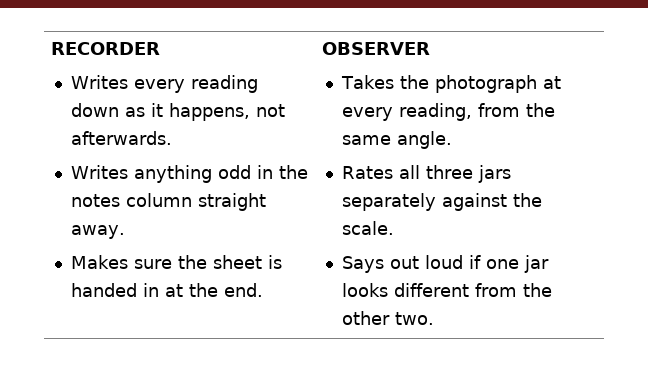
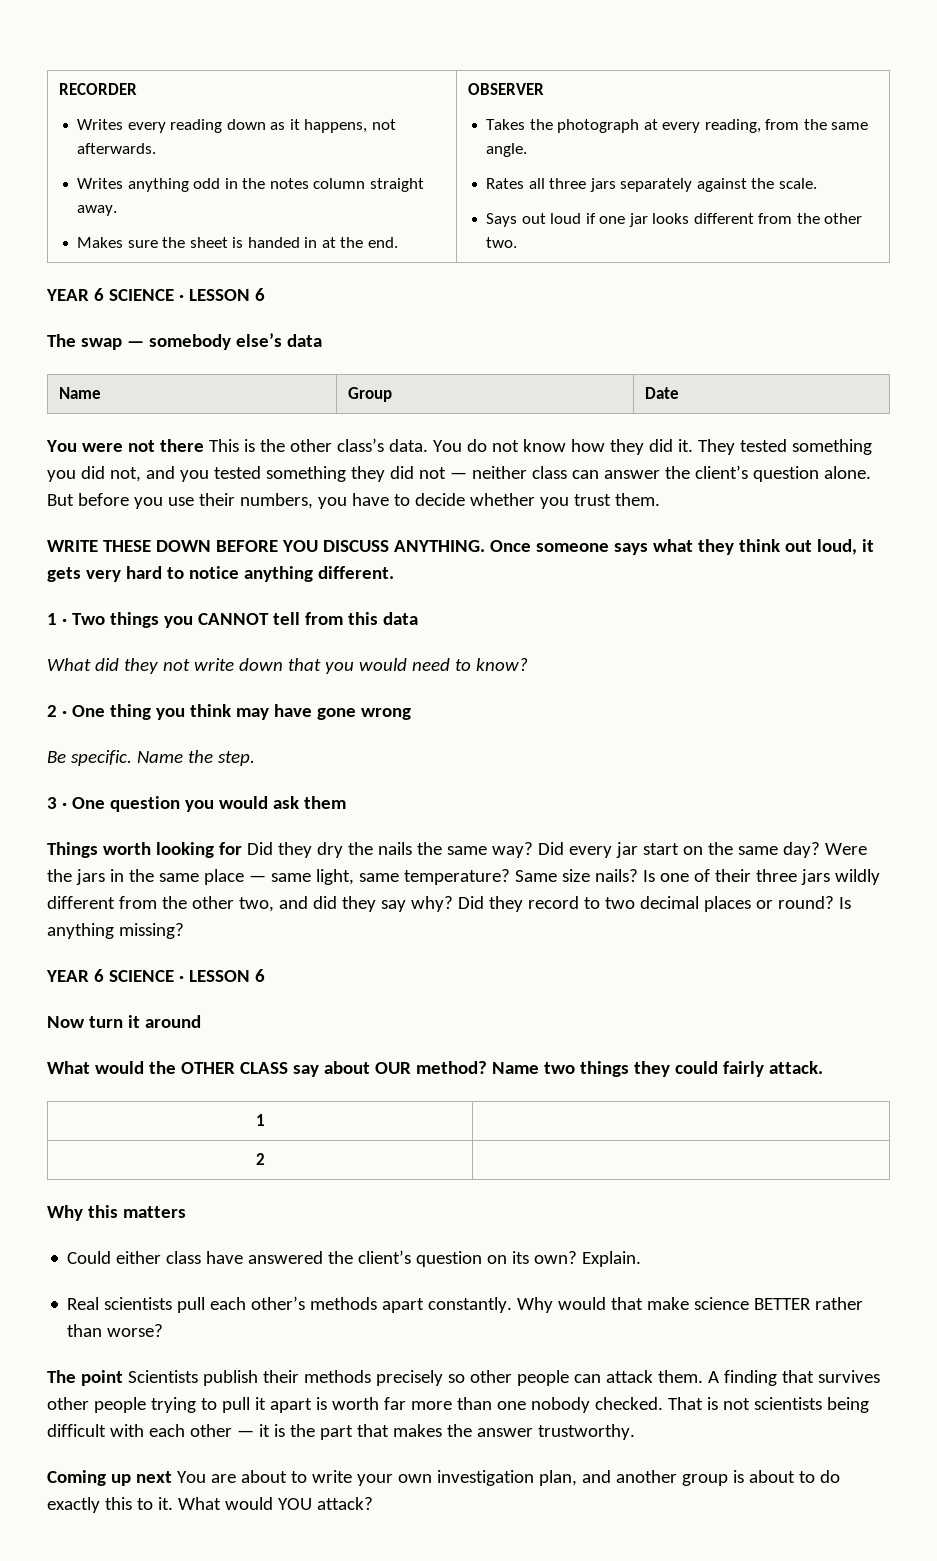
  Says out loud if one jar looks different from the other two.
+ YEAR 6 SCIENCE · LESSON 6
+ The swap — somebody else’s data
+ Name | Group | Date
+ You were not there This is the other class’s data. You do not know how they did it. They tested something you did not, and you tested something they did not — neither class can answer the client’s question alone. But before you use their numbers, you have to decide whether you trust them.
+ WRITE THESE DOWN BEFORE YOU DISCUSS ANYTHING. Once someone says what they think out loud, it gets very hard to notice anything different.
+ 1 · Two things you CANNOT tell from this data
+ What did they not write down that you would need to know?
+ 2 · One thing you think may have gone wrong
+ Be specific. Name the step.
+ 3 · One question you would ask them
+ Things worth looking for Did they dry the nails the same way? Did every jar start on the same day? Were the jars in the same place — same light, same temperature? Same size nails? Is one of their three jars wildly different from the other two, and did they say why? Did they record to two decimal places or round? Is anything missing?
+ YEAR 6 SCIENCE · LESSON 6
+ Now turn it around
+ What would the OTHER CLASS say about OUR method? Name two things they could fairly attack.
+ 1 |
+ 2 |
+ Why this matters
+ Could either class have answered the client’s question on its own? Explain.
+ Real scientists pull each other’s methods apart constantly. Why would that make science BETTER rather than worse?
+ The point Scientists publish their methods precisely so other people can attack them. A finding that survives other people trying to pull it apart is worth far more than one nobody checked. That is not scientists being difficult with each other — it is the part that makes the answer trustworthy.
+ Coming up next You are about to write your own investigation plan, and another group is about to do exactly this to it. What would YOU attack?

